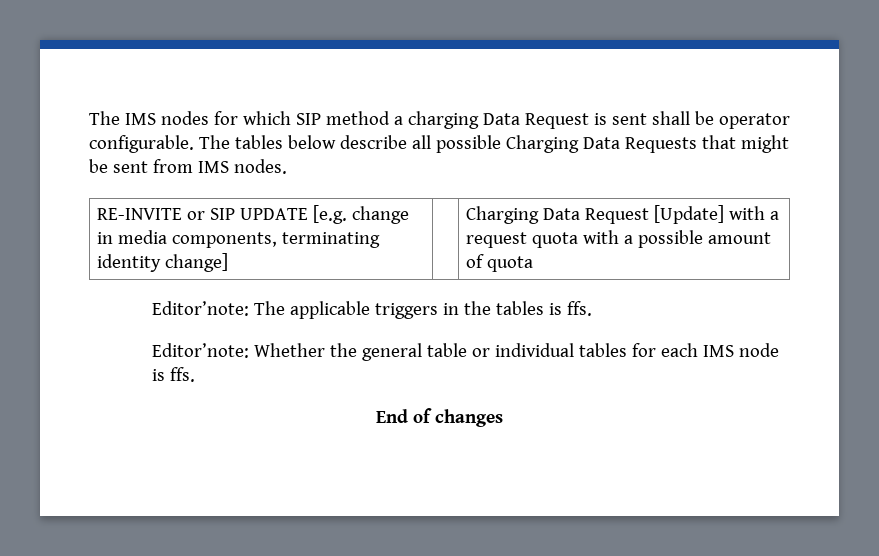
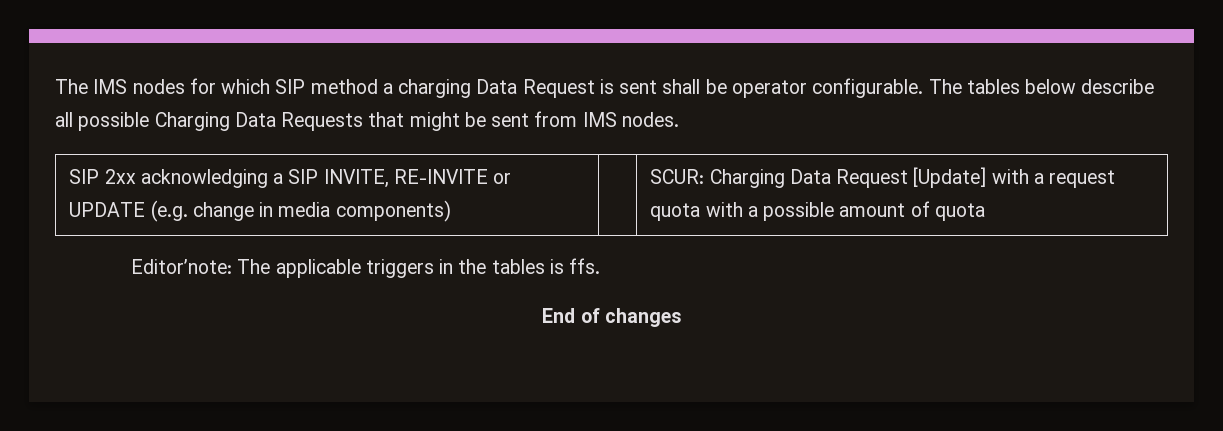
- RE-INVITE or SIP UPDATE [e.g. change in media components, terminating identity change] | | Charging Data Request [Update] with a request quota with a possible amount of quota
+ SIP 2xx acknowledging a SIP INVITE, RE-INVITE or UPDATE (e.g. change in media components) | | SCUR: Charging Data Request [Update] with a request quota with a possible amount of quota
- Editor’note: Whether the general table or individual tables for each IMS node is ffs.

